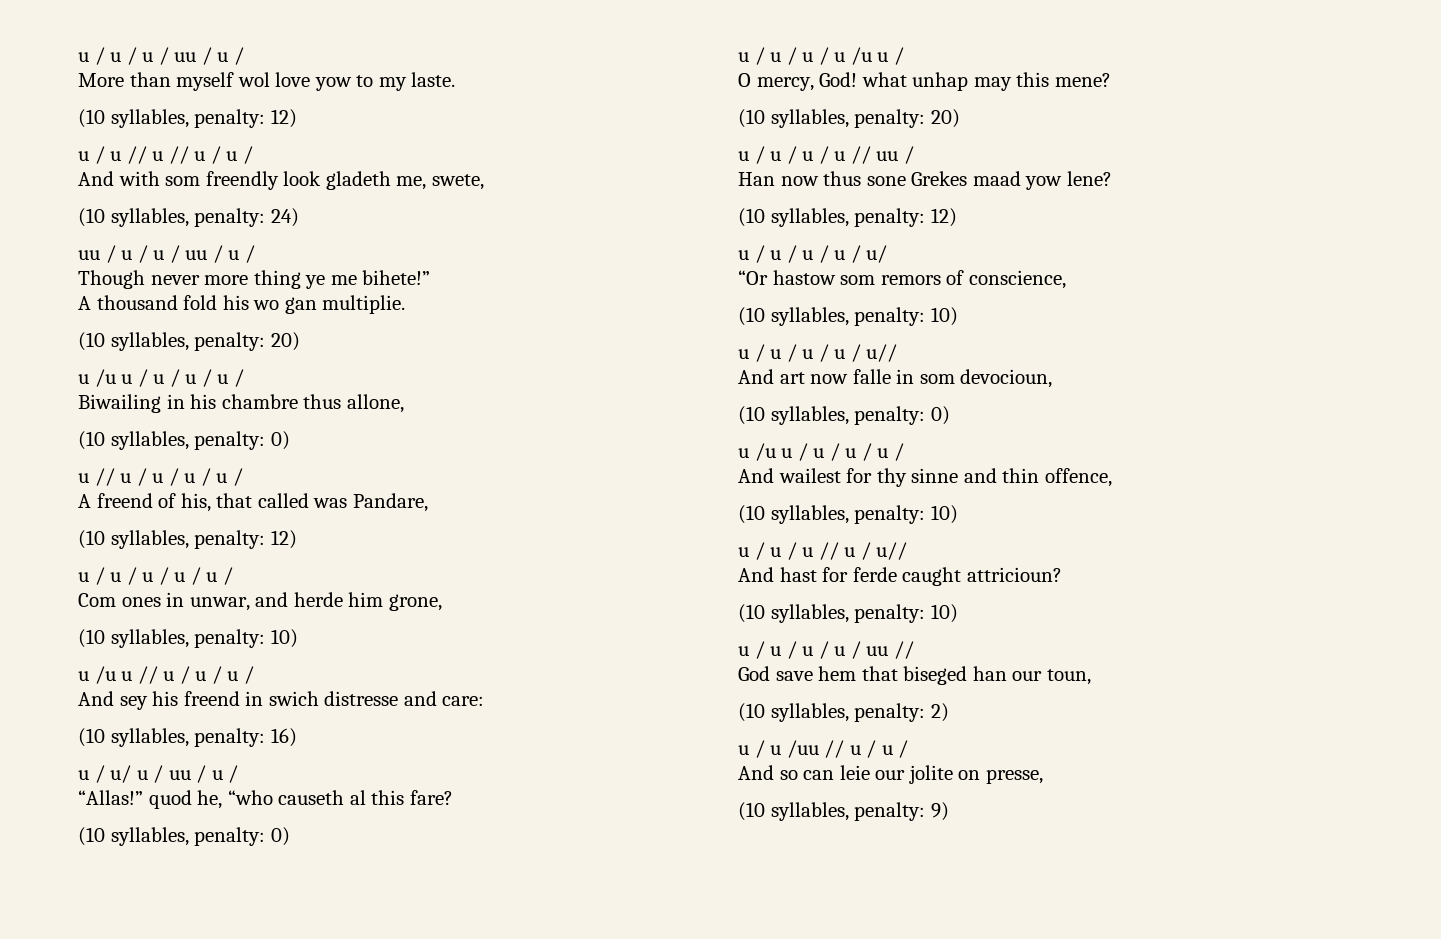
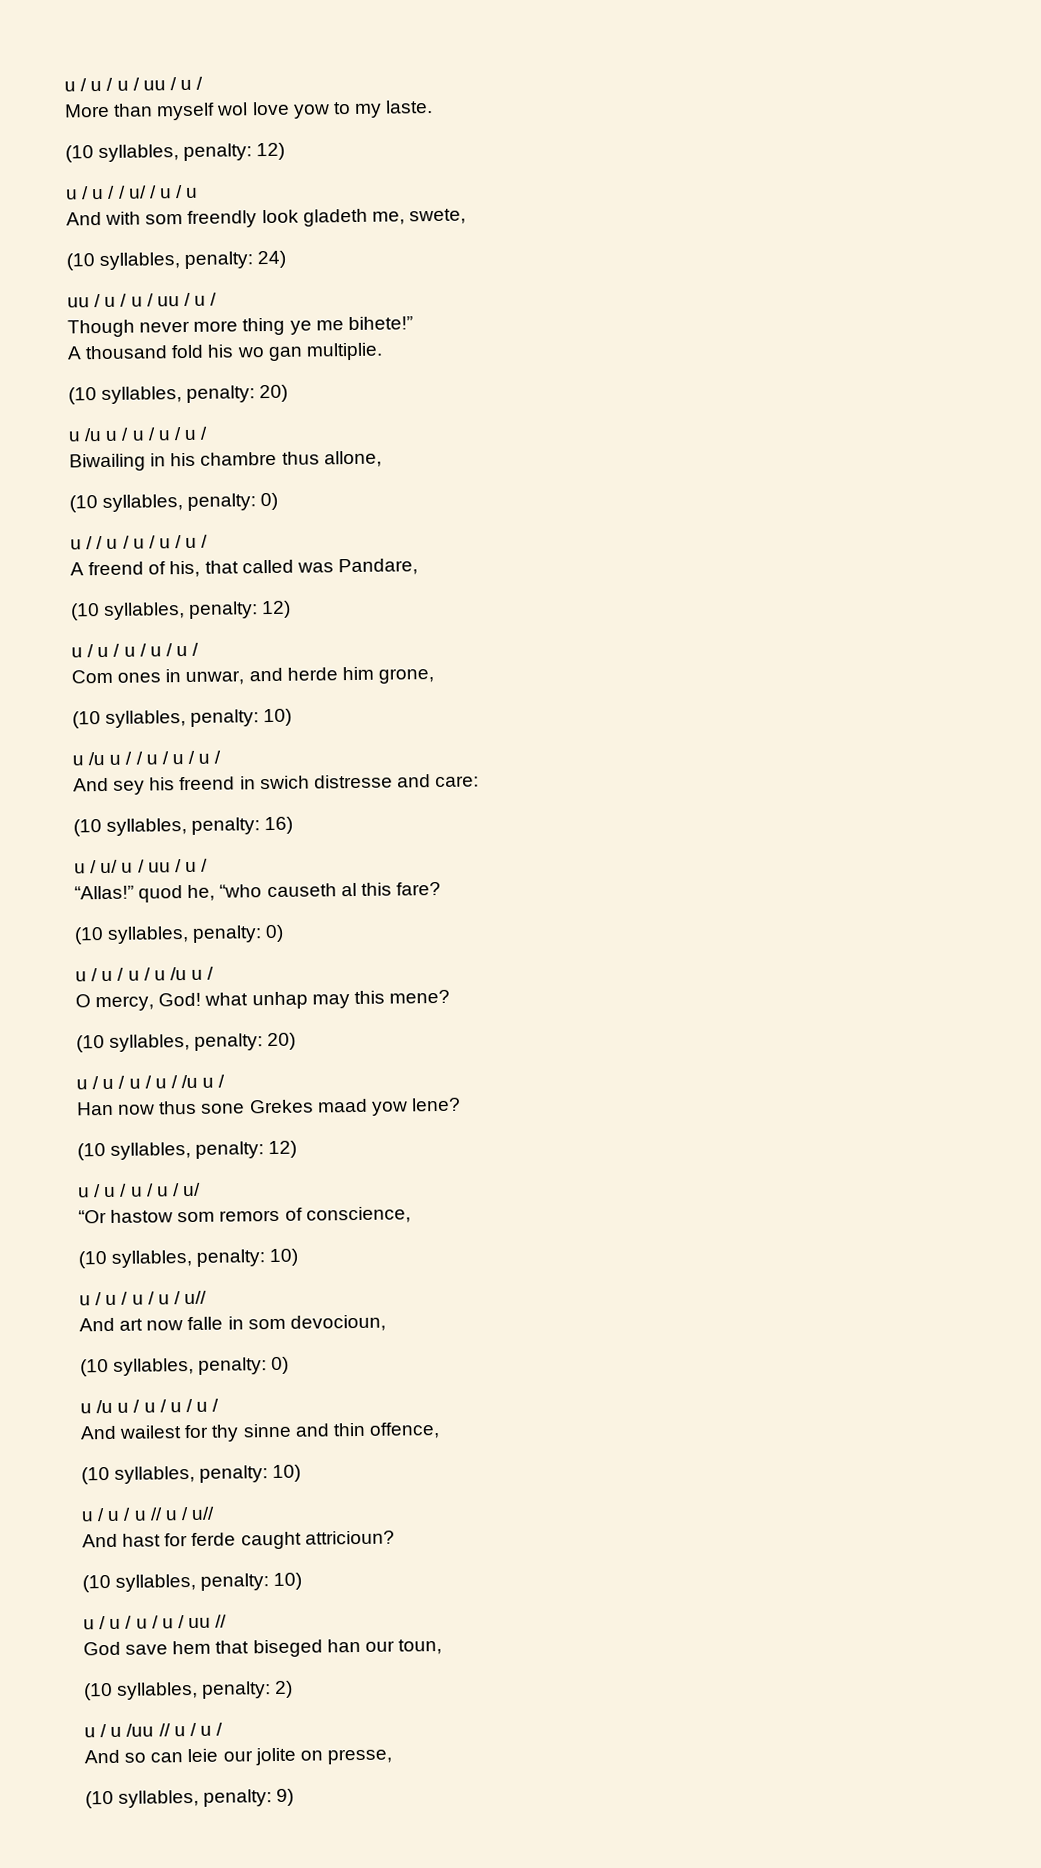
- u / u // u // u / u /
+ u / u / / u/ / u / u
- u // u / u / u / u /
+ u / / u / u / u / u /
- u /u u // u / u / u /
+ u /u u / / u / u / u /
- u / u / u / u // uu /
+ u / u / u / u / /u u /

